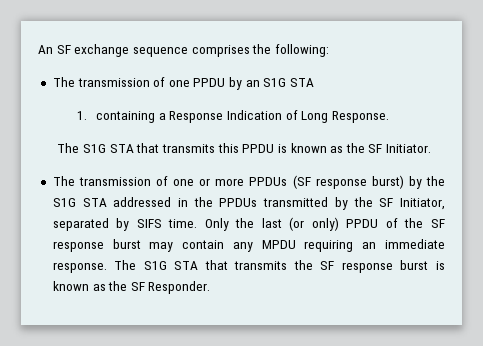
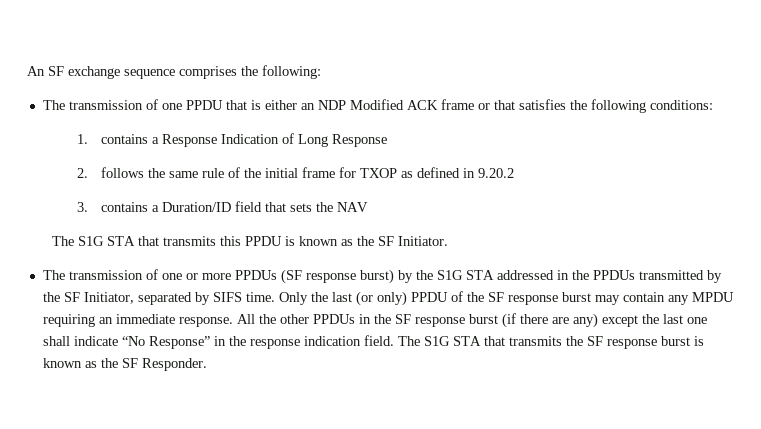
- The transmission of one PPDU by an S1G STA
+ The transmission of one PPDU that is either an NDP Modified ACK frame or that satisfies the following conditions:
- 1. containing a Response Indication of Long Response.
+ 1. contains a Response Indication of Long Response
+ 2. follows the same rule of the initial frame for TXOP as defined in 9.20.2
+ 3. contains a Duration/ID field that sets the NAV
+ All the other PPDUs in the SF response burst (if there are any) except the last one shall indicate “No Response” in the response indication field.

